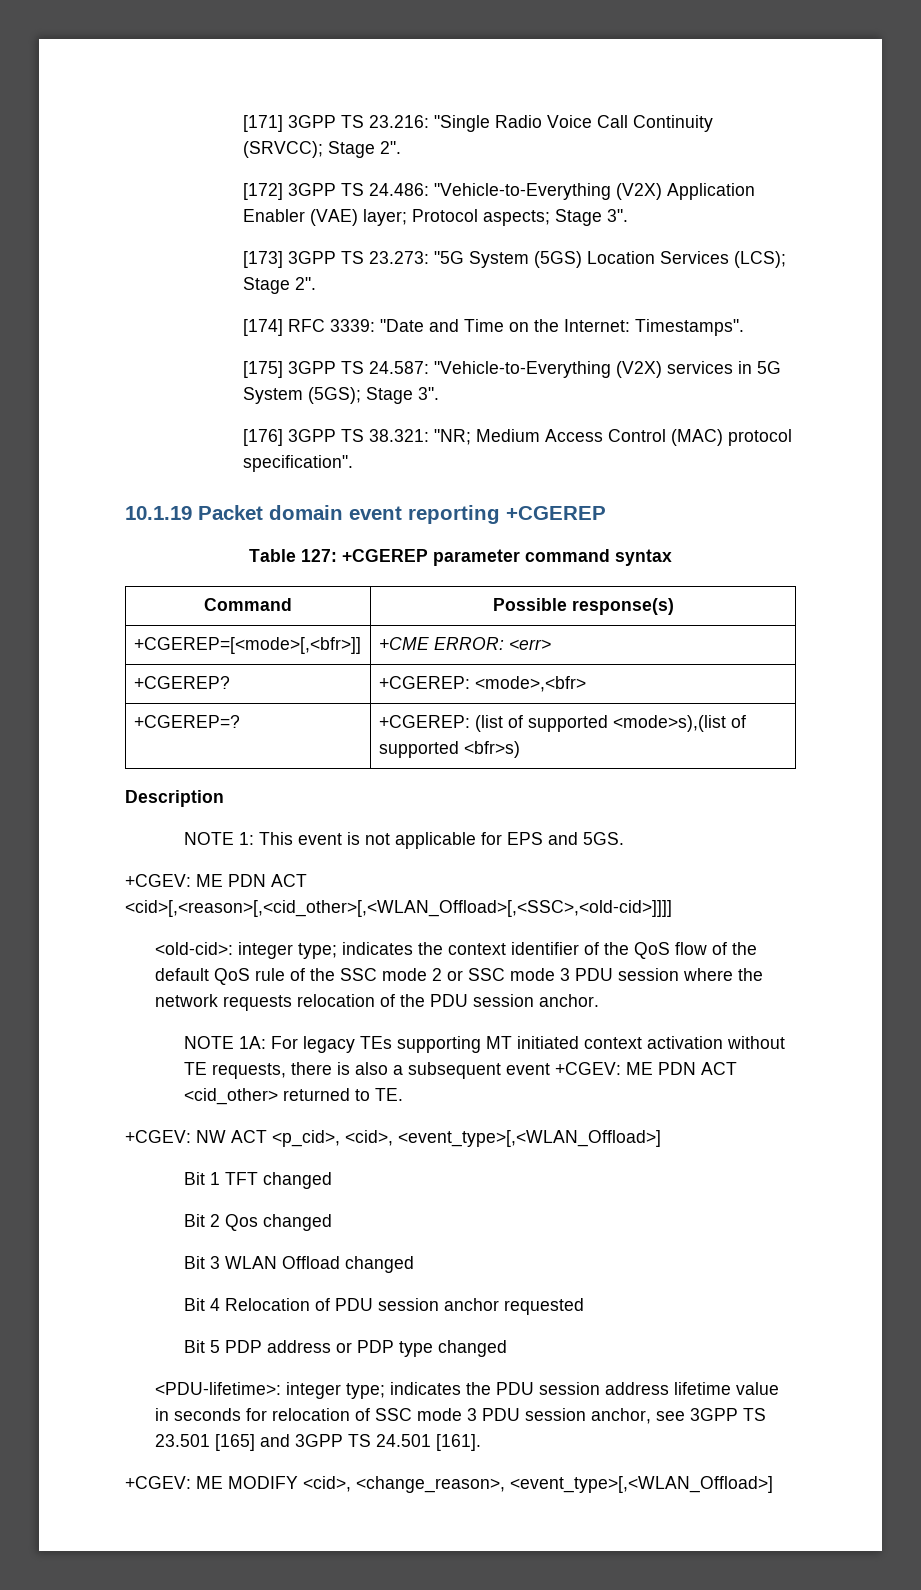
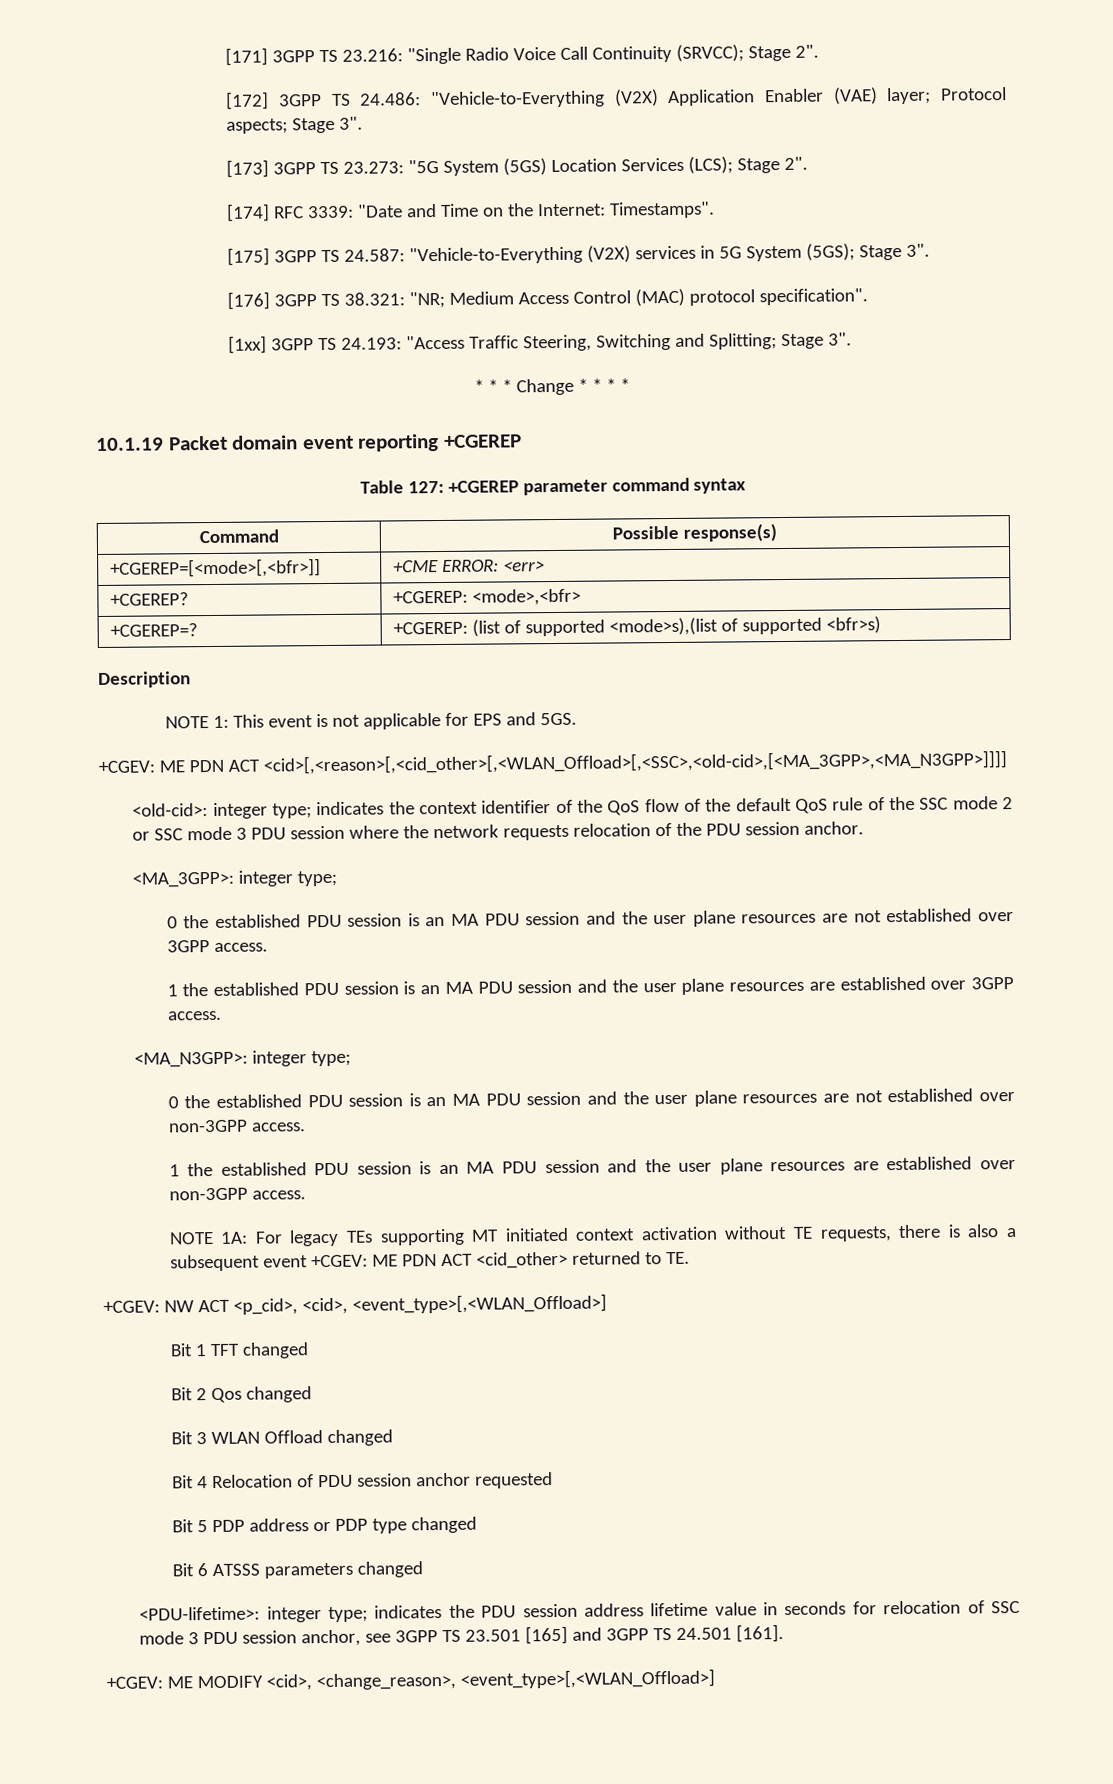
+ [1xx] 3GPP TS 24.193: "Access Traffic Steering, Switching and Splitting; Stage 3".
+ * * * Change * * * *
- +CGEV: ME PDN ACT <cid>[,<reason>[,<cid_other>[,<WLAN_Offload>[,<SSC>,<old-cid>]]]]
+ +CGEV: ME PDN ACT <cid>[,<reason>[,<cid_other>[,<WLAN_Offload>[,<SSC>,<old-cid>,[<MA_3GPP>,<MA_N3GPP>]]]]
+ <MA_3GPP>: integer type;
+ 0 the established PDU session is an MA PDU session and the user plane resources are not established over 3GPP access.
+ 1 the established PDU session is an MA PDU session and the user plane resources are established over 3GPP access.
+ <MA_N3GPP>: integer type;
+ 0 the established PDU session is an MA PDU session and the user plane resources are not established over non-3GPP access.
+ 1 the established PDU session is an MA PDU session and the user plane resources are established over non-3GPP access.
+ Bit 6 ATSSS parameters changed

